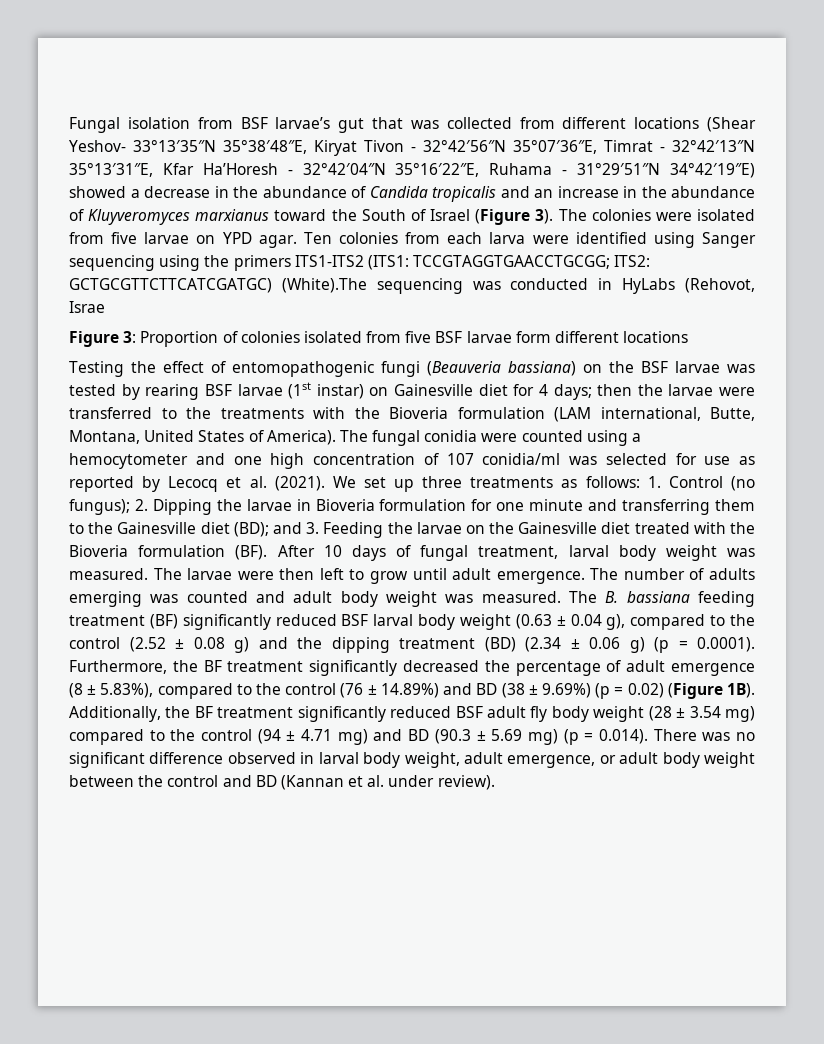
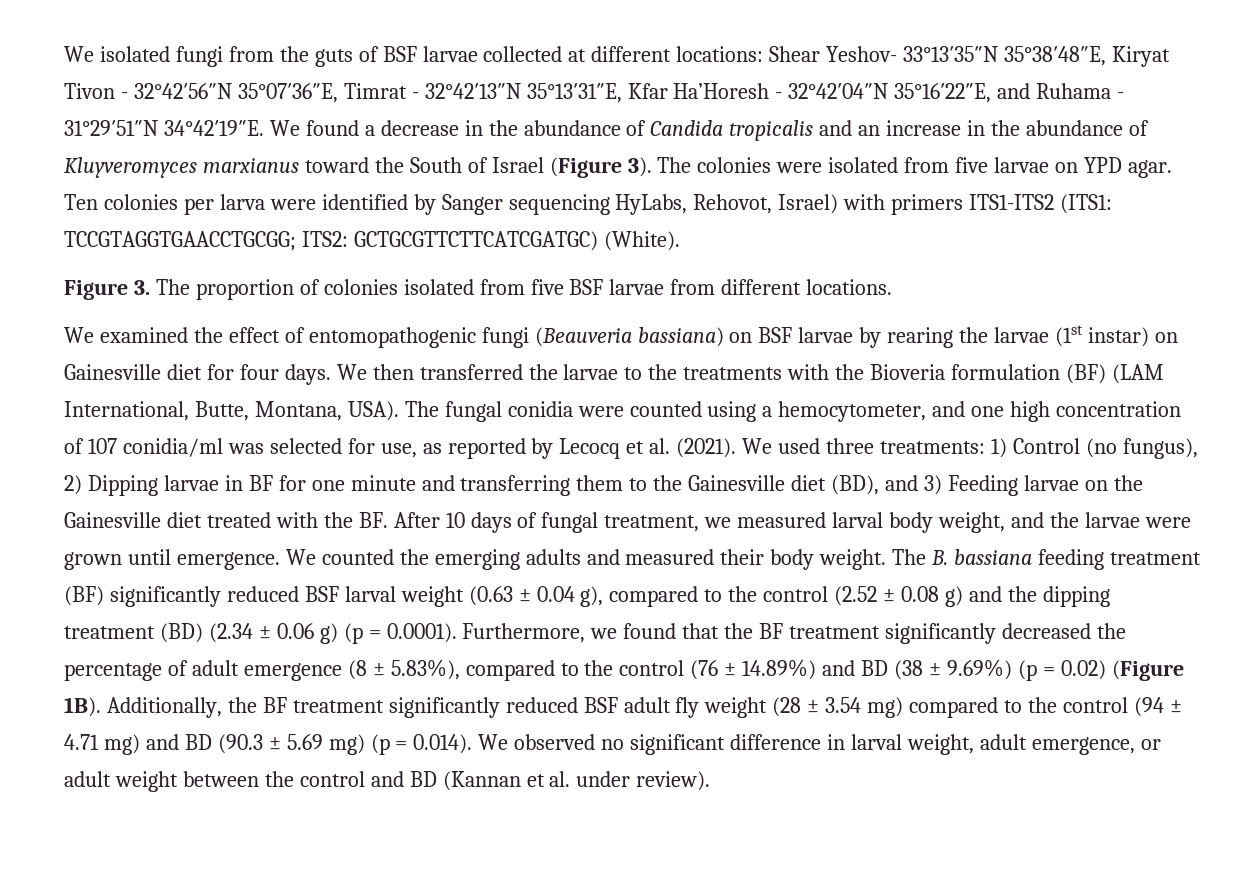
- Fungal isolation from BSF larvae’s gut that was collected from different locations (Shear Yeshov- 33°13′35″N 35°38′48″E, Kiryat Tivon - 32°42′56″N 35°07′36″E, Timrat - 32°42′13″N 35°13′31″E, Kfar Ha’Horesh - 32°42′04″N 35°16′22″E, Ruhama - 31°29′51″N 34°42′19″E) showed a decrease in the abundance of Candida tropicalis and an increase in the abundance of Kluyveromyces marxianus toward the South of Israel (Figure 3).
+ We isolated fungi from the guts of BSF larvae collected at different locations: Shear Yeshov- 33°13′35″N 35°38′48″E, Kiryat Tivon - 32°42′56″N 35°07′36″E, Timrat - 32°42′13″N 35°13′31″E, Kfar Ha’Horesh - 32°42′04″N 35°16′22″E, and Ruhama - 31°29′51″N 34°42′19″E. We found a decrease in the abundance of Candida tropicalis and an increase in the abundance of Kluyveromyces marxianus toward the South of Israel (Figure 3).
- Ten colonies from each larva were identified using Sanger sequencing using the primers ITS1-ITS2 (ITS1: TCCGTAGGTGAACCTGCGG; ITS2: GCTGCGTTCTTCATCGATGC) (White).The sequencing was conducted in HyLabs (Rehovot, Israe
- Figure 3: Proportion of colonies isolated from five BSF larvae form different locations
- Testing the effect of entomopathogenic fungi (Beauveria bassiana) on the BSF larvae was tested by rearing BSF larvae (1st instar) on Gainesville diet for 4 days; then the larvae were transferred to the treatments with the Bioveria formulation (LAM international, Butte, Montana, United States of America).
+ Ten colonies per larva were identified by Sanger sequencing HyLabs, Rehovot, Israel) with primers ITS1-ITS2 (ITS1: TCCGTAGGTGAACCTGCGG; ITS2: GCTGCGTTCTTCATCGATGC) (White).
+ Figure 3. The proportion of colonies isolated from five BSF larvae from different locations.
+ We examined the effect of entomopathogenic fungi (Beauveria bassiana) on BSF larvae by rearing the larvae (1st instar) on Gainesville diet for four days. We then transferred the larvae to the treatments with the Bioveria formulation (BF) (LAM International, Butte, Montana, USA).
- The fungal conidia were counted using a hemocytometer and one high concentration of 107 conidia/ml was selected for use as reported by Lecocq et al. (2021).
+ The fungal conidia were counted using a hemocytometer, and one high concentration of 107 conidia/ml was selected for use, as reported by Lecocq et al. (2021).
- We set up three treatments as follows: 1. Control (no fungus); 2. Dipping the larvae in Bioveria formulation for one minute and transferring them to the Gainesville diet (BD); and 3. Feeding the larvae on the Gainesville diet treated with the Bioveria formulation (BF). After 10 days of fungal treatment, larval body weight was measured. The larvae were then left to grow until adult emergence. The number of adults emerging was counted and adult body weight was measured.
+ We used three treatments: 1) Control (no fungus), 2) Dipping larvae in BF for one minute and transferring them to the Gainesville diet (BD), and 3) Feeding larvae on the Gainesville diet treated with the BF. After 10 days of fungal treatment, we measured larval body weight, and the larvae were grown until emergence. We counted the emerging adults and measured their body weight.
- The B. bassiana feeding treatment (BF) significantly reduced BSF larval body weight (0.63 ± 0.04 g), compared to the control (2.52 ± 0.08 g) and the dipping treatment (BD) (2.34 ± 0.06 g) (p = 0.0001). Furthermore, the BF treatment significantly decreased the percentage of adult emergence (8 ± 5.83%), compared to the control (76 ± 14.89%) and BD (38 ± 9.69%) (p = 0.02) (Figure 1B).
+ The B. bassiana feeding treatment (BF) significantly reduced BSF larval weight (0.63 ± 0.04 g), compared to the control (2.52 ± 0.08 g) and the dipping treatment (BD) (2.34 ± 0.06 g) (p = 0.0001). Furthermore, we found that the BF treatment significantly decreased the percentage of adult emergence (8 ± 5.83%), compared to the control (76 ± 14.89%) and BD (38 ± 9.69%) (p = 0.02) (Figure 1B).
- Additionally, the BF treatment significantly reduced BSF adult fly body weight (28 ± 3.54 mg) compared to the control (94 ± 4.71 mg) and BD (90.3 ± 5.69 mg) (p = 0.014). There was no significant difference observed in larval body weight, adult emergence, or adult body weight between the control and BD (Kannan et al. under review).
+ Additionally, the BF treatment significantly reduced BSF adult fly weight (28 ± 3.54 mg) compared to the control (94 ± 4.71 mg) and BD (90.3 ± 5.69 mg) (p = 0.014). We observed no significant difference in larval weight, adult emergence, or adult weight between the control and BD (Kannan et al. under review).

